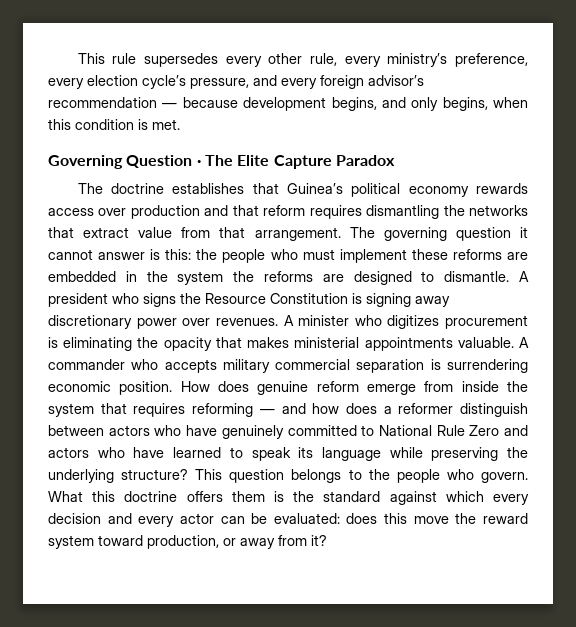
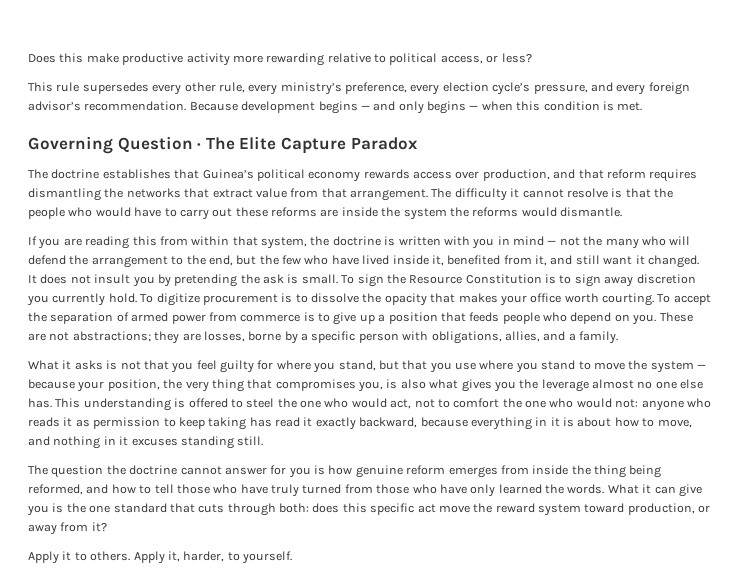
+ Does this make productive activity more rewarding relative to political access, or less?
- This rule supersedes every other rule, every ministry’s preference, every election cycle’s pressure, and every foreign advisor’s recommendation — because development begins, and only begins, when this condition is met.
+ This rule supersedes every other rule, every ministry’s preference, every election cycle’s pressure, and every foreign advisor’s recommendation. Because development begins — and only begins — when this condition is met.
- The doctrine establishes that Guinea’s political economy rewards access over production and that reform requires dismantling the networks that extract value from that arrangement.
+ The doctrine establishes that Guinea’s political economy rewards access over production, and that reform requires dismantling the networks that extract value from that arrangement.
- The governing question it cannot answer is this: the people who must implement these reforms are embedded in the system the reforms are designed to dismantle. A president who signs the Resource Constitution is signing away discretionary power over revenues. A minister who digitizes procurement is eliminating the opacity that makes ministerial appointments valuable. A commander who accepts military commercial separation is surrendering economic position. How does genuine reform emerge from inside the system that requires reforming — and how does a reformer distinguish between actors who have genuinely committed to National Rule Zero and actors who have learned to speak its language while preserving the underlying structure? This question belongs to the people who govern. What this doctrine offers them is the standard against which every decision and every actor can be evaluated: does this move the reward system toward production, or away from it?
+ The difficulty it cannot resolve is that the people who would have to carry out these reforms are inside the system the reforms would dismantle.
+ If you are reading this from within that system, the doctrine is written with you in mind — not the many who will defend the arrangement to the end, but the few who have lived inside it, benefited from it, and still want it changed. It does not insult you by pretending the ask is small. To sign the Resource Constitution is to sign away discretion you currently hold. To digitize procurement is to dissolve the opacity that makes your office worth courting. To accept the separation of armed power from commerce is to give up a position that feeds people who depend on you. These are not abstractions; they are losses, borne by a specific person with obligations, allies, and a family.
+ What it asks is not that you feel guilty for where you stand, but that you use where you stand to move the system — because your position, the very thing that compromises you, is also what gives you the leverage almost no one else has. This understanding is offered to steel the one who would act, not to comfort the one who would not: anyone who reads it as permission to keep taking has read it exactly backward, because everything in it is about how to move, and nothing in it excuses standing still.
+ The question the doctrine cannot answer for you is how genuine reform emerges from inside the thing being reformed, and how to tell those who have truly turned from those who have only learned the words. What it can give you is the one standard that cuts through both: does this specific act move the reward system toward production, or away from it?
+ Apply it to others. Apply it, harder, to yourself.

